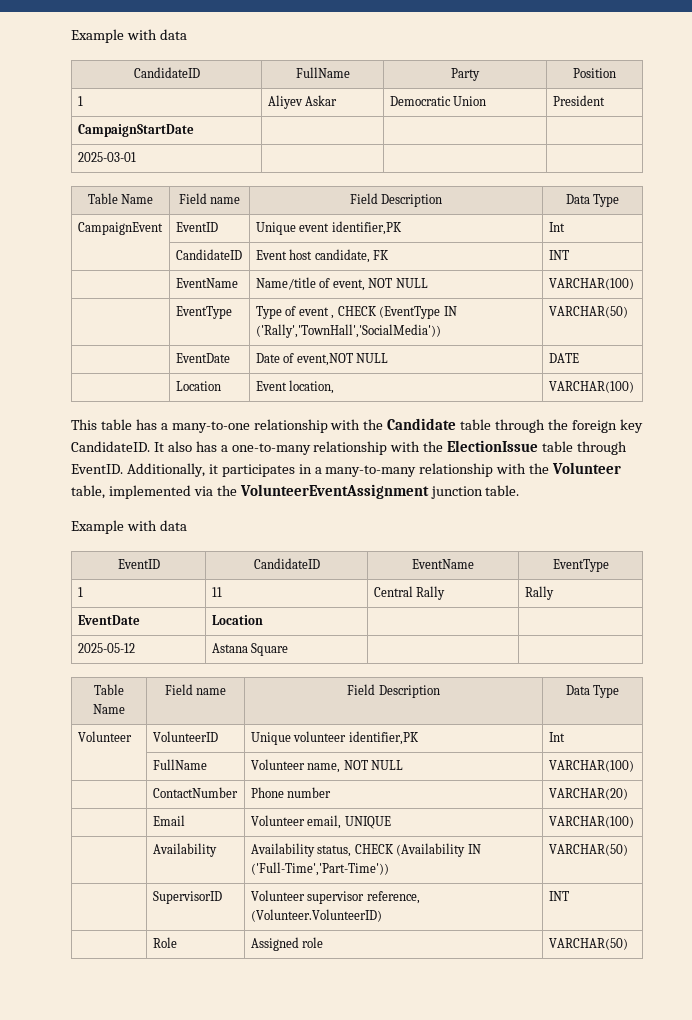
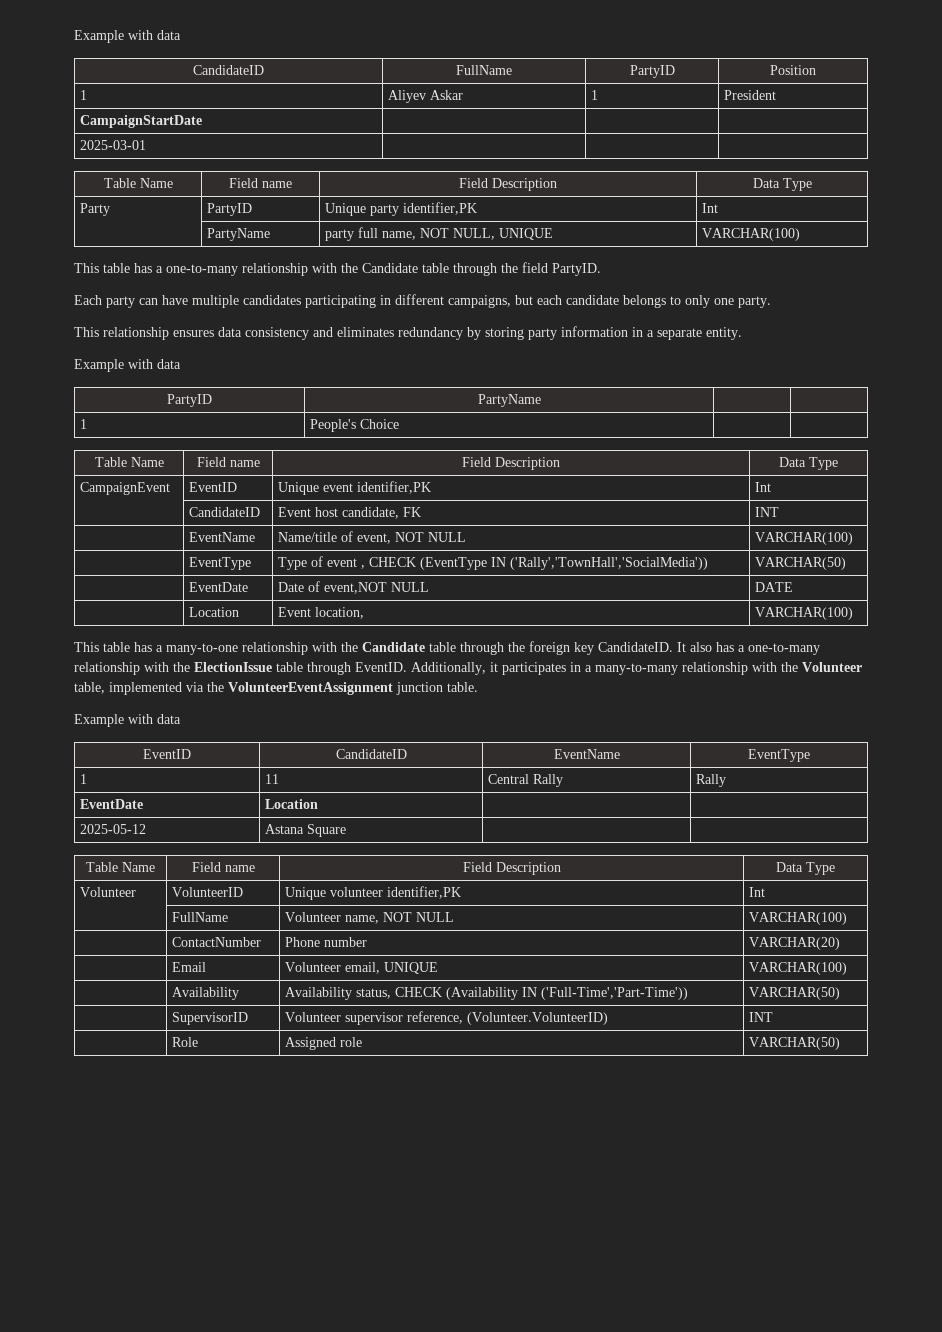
- CandidateID | FullName | Party | Position
+ CandidateID | FullName | PartyID | Position
- 1 | Aliyev Askar | Democratic Union | President
+ 1 | Aliyev Askar | 1 | President
+ Party | PartyID | Unique party identifier,PK | Int
+ | PartyName | party full name, NOT NULL, UNIQUE | VARCHAR(100)
+ This table has a one-to-many relationship with the Candidate table through the field PartyID.
+ Each party can have multiple candidates participating in different campaigns, but each candidate belongs to only one party.
+ This relationship ensures data consistency and eliminates redundancy by storing party information in a separate entity.
+ Example with data
+ PartyID | PartyName | |
+ 1 | People's Choice | |
+ Table Name | Field name | Field Description | Data Type

